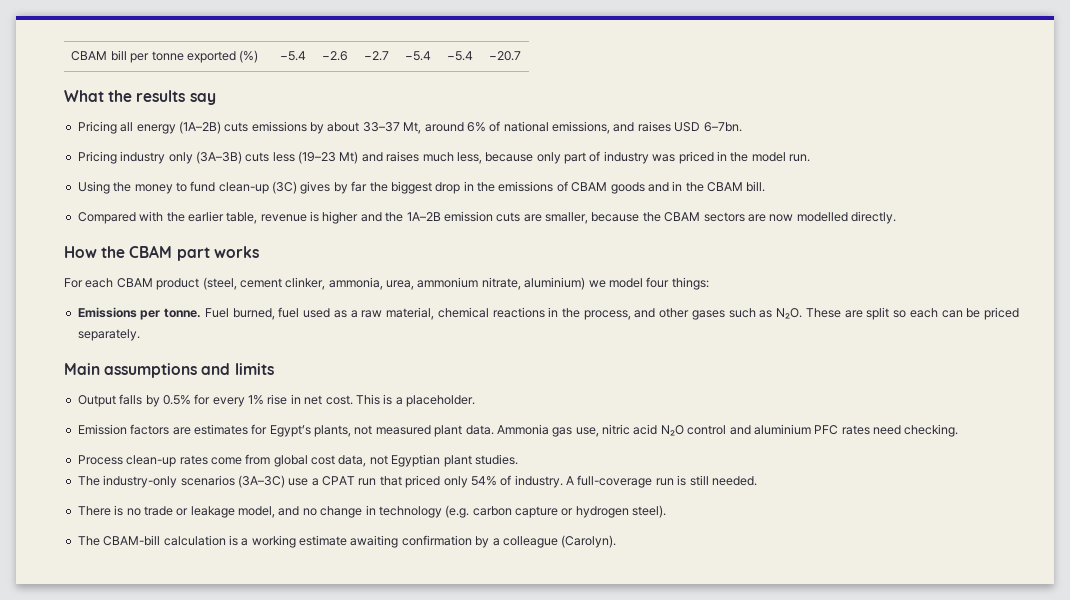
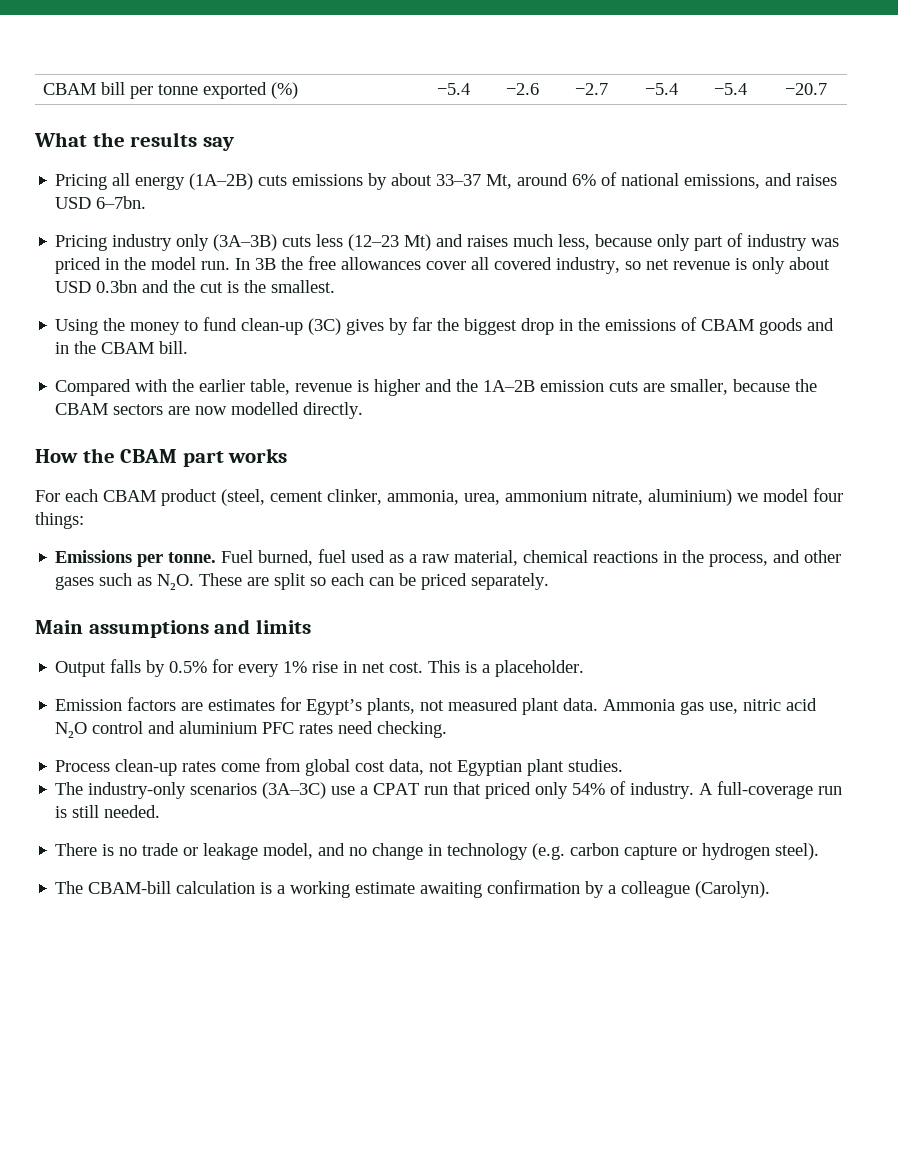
- Pricing industry only (3A–3B) cuts less (19–23 Mt) and raises much less, because only part of industry was priced in the model run.
+ Pricing industry only (3A–3B) cuts less (12–23 Mt) and raises much less, because only part of industry was priced in the model run. In 3B the free allowances cover all covered industry, so net revenue is only about USD 0.3bn and the cut is the smallest.

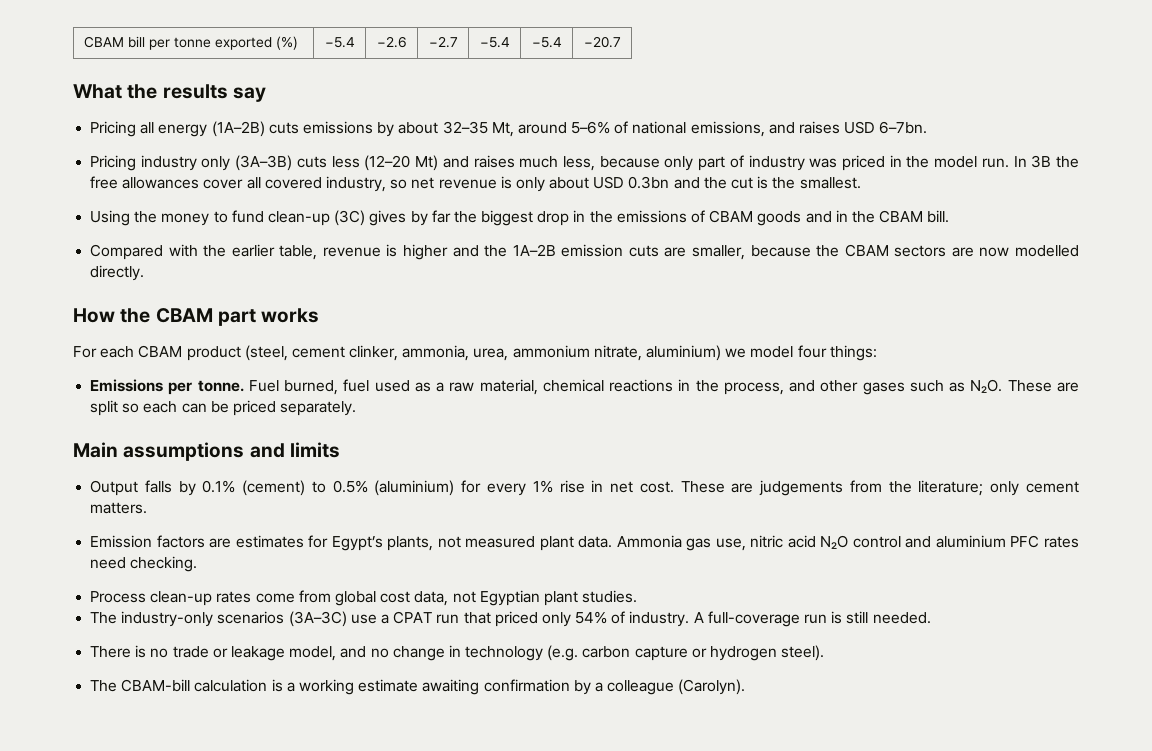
- Pricing all energy (1A–2B) cuts emissions by about 33–37 Mt, around 6% of national emissions, and raises USD 6–7bn.
+ Pricing all energy (1A–2B) cuts emissions by about 32–35 Mt, around 5–6% of national emissions, and raises USD 6–7bn.
- Pricing industry only (3A–3B) cuts less (12–23 Mt) and raises much less, because only part of industry was priced in the model run.
+ Pricing industry only (3A–3B) cuts less (12–20 Mt) and raises much less, because only part of industry was priced in the model run.
- Output falls by 0.5% for every 1% rise in net cost.
+ Output falls by 0.1% (cement) to 0.5% (aluminium) for every 1% rise in net cost.
- This is a placeholder.
+ These are judgements from the literature; only cement matters.

